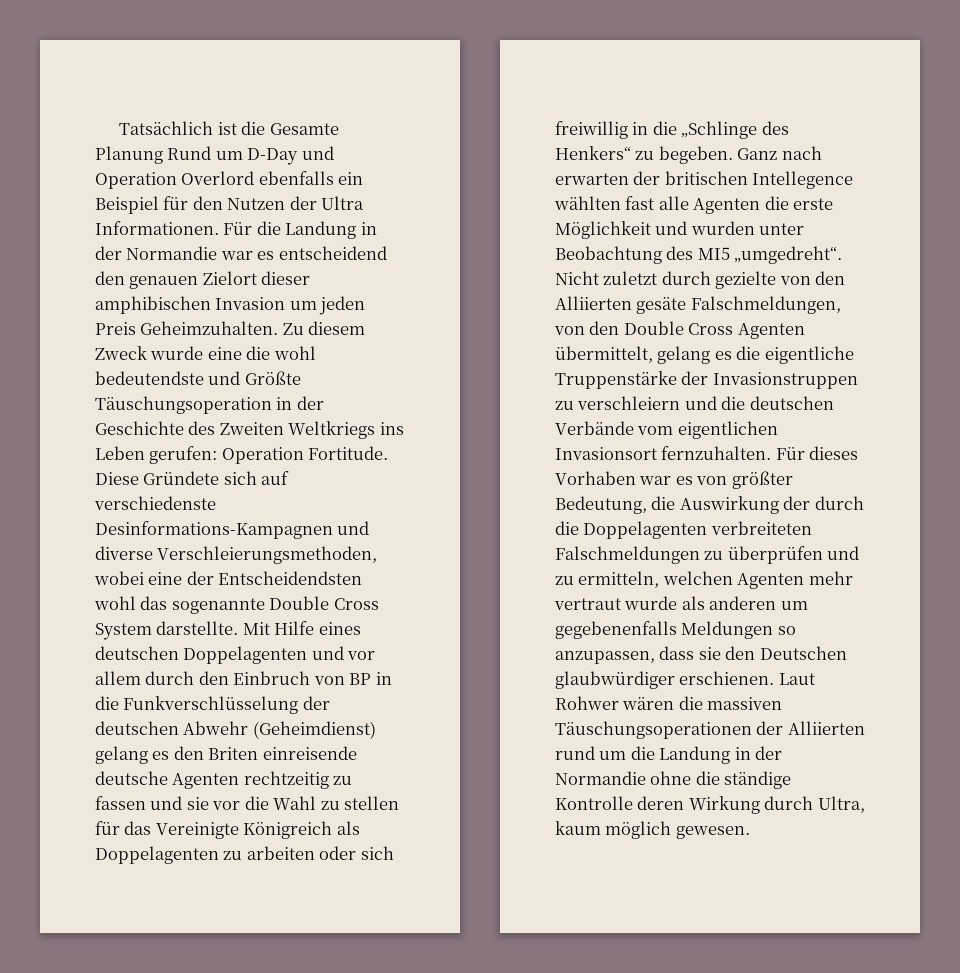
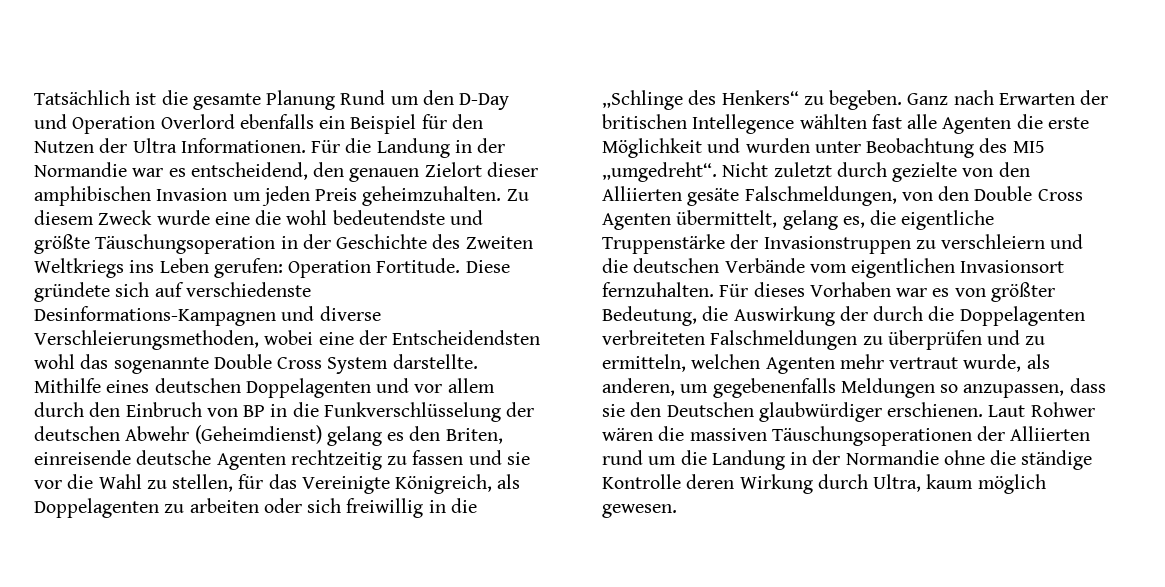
- Tatsächlich ist die Gesamte Planung Rund um D-Day und Operation Overlord ebenfalls ein Beispiel für den Nutzen der Ultra Informationen.
+ Tatsächlich ist die gesamte Planung Rund um den D-Day und Operation Overlord ebenfalls ein Beispiel für den Nutzen der Ultra Informationen.
- Für die Landung in der Normandie war es entscheidend den genauen Zielort dieser amphibischen Invasion um jeden Preis Geheimzuhalten.
+ Für die Landung in der Normandie war es entscheidend, den genauen Zielort dieser amphibischen Invasion um jeden Preis geheimzuhalten.
- Zu diesem Zweck wurde eine die wohl bedeutendste und Größte Täuschungsoperation in der Geschichte des Zweiten Weltkriegs ins Leben gerufen: Operation Fortitude.
+ Zu diesem Zweck wurde eine die wohl bedeutendste und größte Täuschungsoperation in der Geschichte des Zweiten Weltkriegs ins Leben gerufen: Operation Fortitude.
- Diese Gründete sich auf verschiedenste Desinformations-Kampagnen und diverse Verschleierungsmethoden, wobei eine der Entscheidendsten wohl das sogenannte Double Cross System darstellte.
+ Diese gründete sich auf verschiedenste Desinformations-Kampagnen und diverse Verschleierungsmethoden, wobei eine der Entscheidendsten wohl das sogenannte Double Cross System darstellte.
- Mit Hilfe eines deutschen Doppelagenten und vor allem durch den Einbruch von BP in die Funkverschlüsselung der deutschen Abwehr (Geheimdienst) gelang es den Briten einreisende deutsche Agenten rechtzeitig zu fassen und sie vor die Wahl zu stellen für das Vereinigte Königreich als Doppelagenten zu arbeiten oder sich freiwillig in die „Schlinge des Henkers“ zu begeben.
+ Mithilfe eines deutschen Doppelagenten und vor allem durch den Einbruch von BP in die Funkverschlüsselung der deutschen Abwehr (Geheimdienst) gelang es den Briten, einreisende deutsche Agenten rechtzeitig zu fassen und sie vor die Wahl zu stellen, für das Vereinigte Königreich, als Doppelagenten zu arbeiten oder sich freiwillig in die „Schlinge des Henkers“ zu begeben.
- Ganz nach erwarten der britischen Intellegence wählten fast alle Agenten die erste Möglichkeit und wurden unter Beobachtung des MI5 „umgedreht“.
+ Ganz nach Erwarten der britischen Intellegence wählten fast alle Agenten die erste Möglichkeit und wurden unter Beobachtung des MI5 „umgedreht“.
- Nicht zuletzt durch gezielte von den Alliierten gesäte Falschmeldungen, von den Double Cross Agenten übermittelt, gelang es die eigentliche Truppenstärke der Invasionstruppen zu verschleiern und die deutschen Verbände vom eigentlichen Invasionsort fernzuhalten.
+ Nicht zuletzt durch gezielte von den Alliierten gesäte Falschmeldungen, von den Double Cross Agenten übermittelt, gelang es, die eigentliche Truppenstärke der Invasionstruppen zu verschleiern und die deutschen Verbände vom eigentlichen Invasionsort fernzuhalten.
- Für dieses Vorhaben war es von größter Bedeutung, die Auswirkung der durch die Doppelagenten verbreiteten Falschmeldungen zu überprüfen und zu ermitteln, welchen Agenten mehr vertraut wurde als anderen um gegebenenfalls Meldungen so anzupassen, dass sie den Deutschen glaubwürdiger erschienen.
+ Für dieses Vorhaben war es von größter Bedeutung, die Auswirkung der durch die Doppelagenten verbreiteten Falschmeldungen zu überprüfen und zu ermitteln, welchen Agenten mehr vertraut wurde, als anderen, um gegebenenfalls Meldungen so anzupassen, dass sie den Deutschen glaubwürdiger erschienen.

